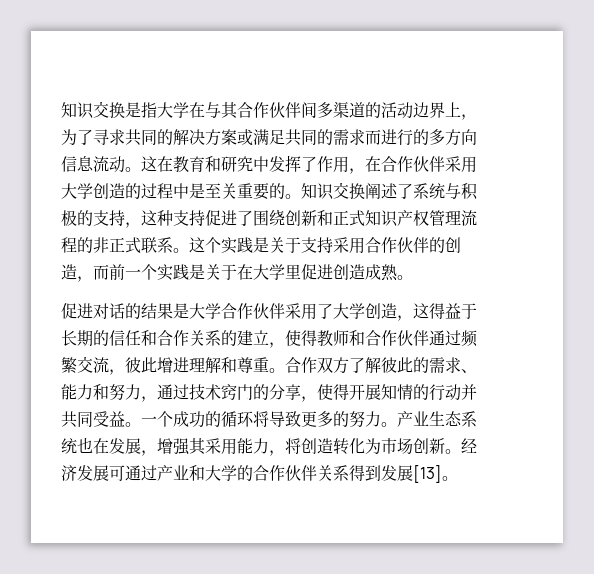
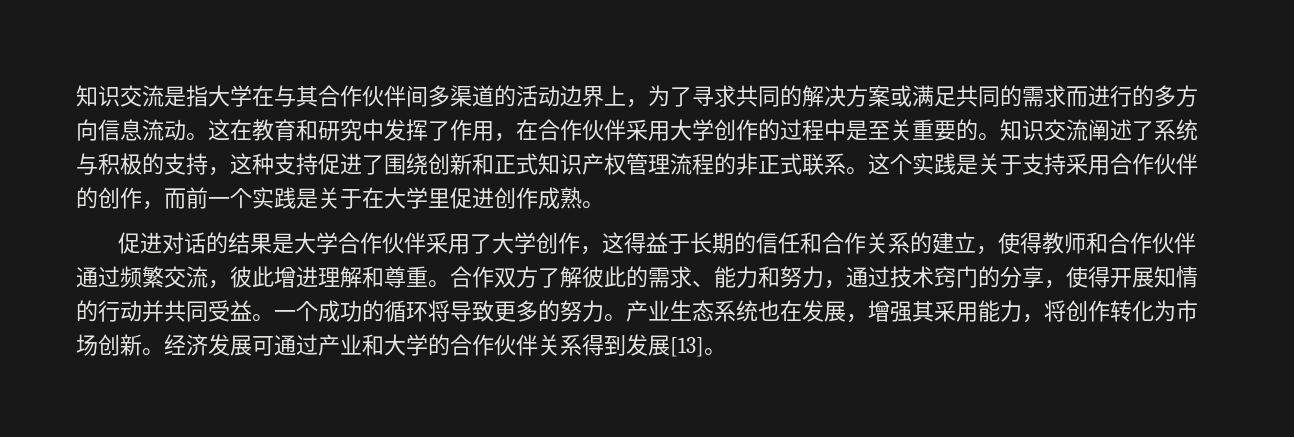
- 知识交换是指大学在与其合作伙伴间多渠道的活动边界上，为了寻求共同的解决方案或满足共同的需求而进行的多方向信息流动。
+ 知识交流是指大学在与其合作伙伴间多渠道的活动边界上，为了寻求共同的解决方案或满足共同的需求而进行的多方向信息流动。
- 这在教育和研究中发挥了作用，在合作伙伴采用大学创造的过程中是至关重要的。
+ 这在教育和研究中发挥了作用，在合作伙伴采用大学创作的过程中是至关重要的。
- 知识交换阐述了系统与积极的支持，这种支持促进了围绕创新和正式知识产权管理流程的非正式联系。
+ 知识交流阐述了系统与积极的支持，这种支持促进了围绕创新和正式知识产权管理流程的非正式联系。
- 这个实践是关于支持采用合作伙伴的创造，而前一个实践是关于在大学里促进创造成熟。
+ 这个实践是关于支持采用合作伙伴的创作，而前一个实践是关于在大学里促进创作成熟。
- 促进对话的结果是大学合作伙伴采用了大学创造，这得益于长期的信任和合作关系的建立，使得教师和合作伙伴通过频繁交流，彼此增进理解和尊重。
+ 促进对话的结果是大学合作伙伴采用了大学创作，这得益于长期的信任和合作关系的建立，使得教师和合作伙伴通过频繁交流，彼此增进理解和尊重。
- 产业生态系统也在发展，增强其采用能力，将创造转化为市场创新。
+ 产业生态系统也在发展，增强其采用能力，将创作转化为市场创新。

